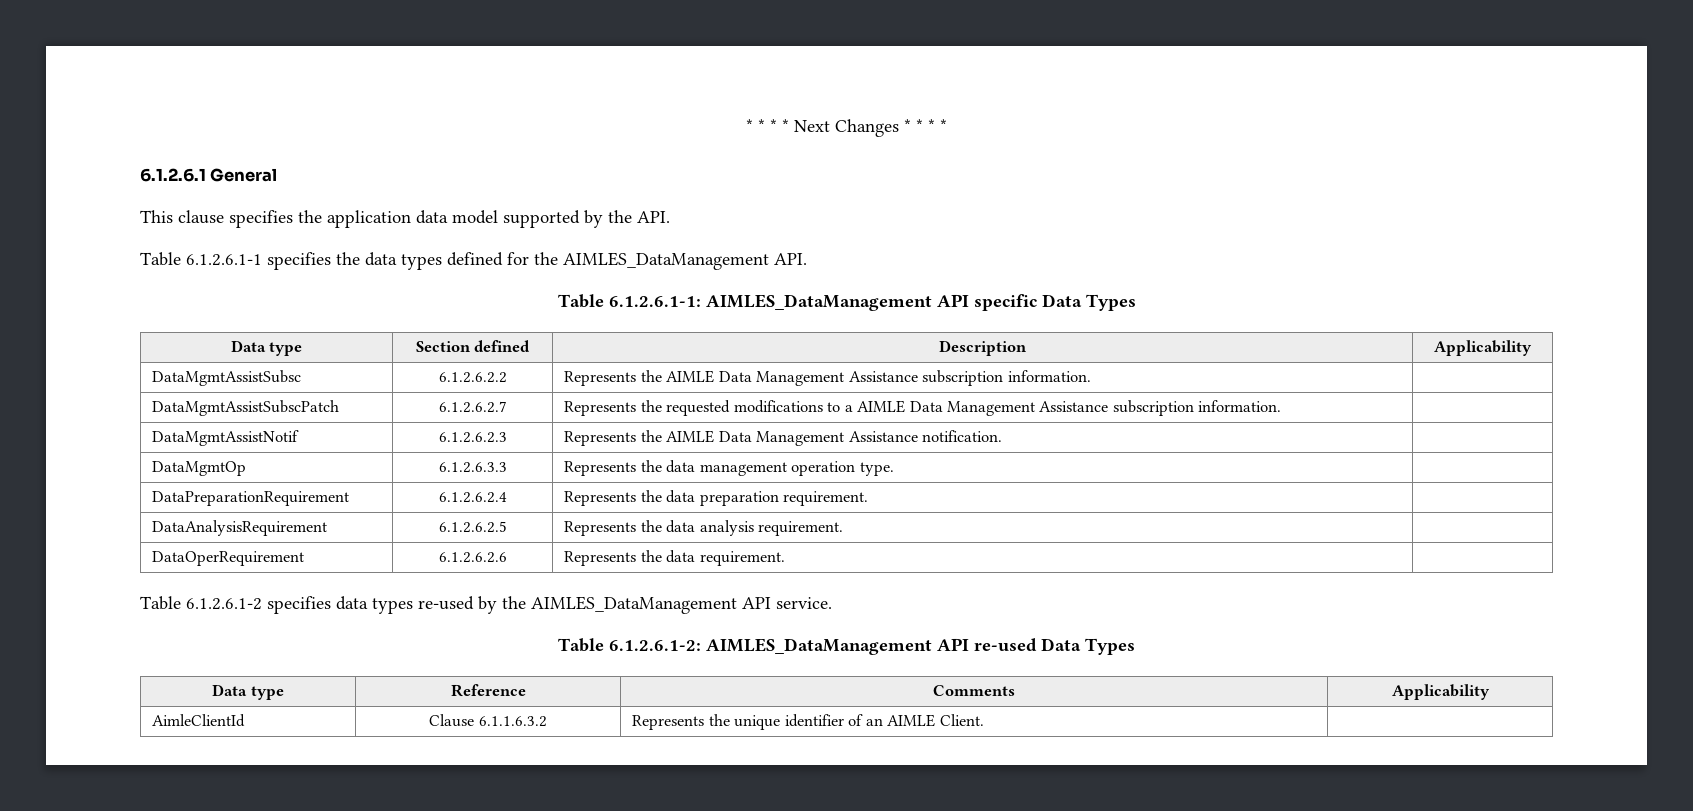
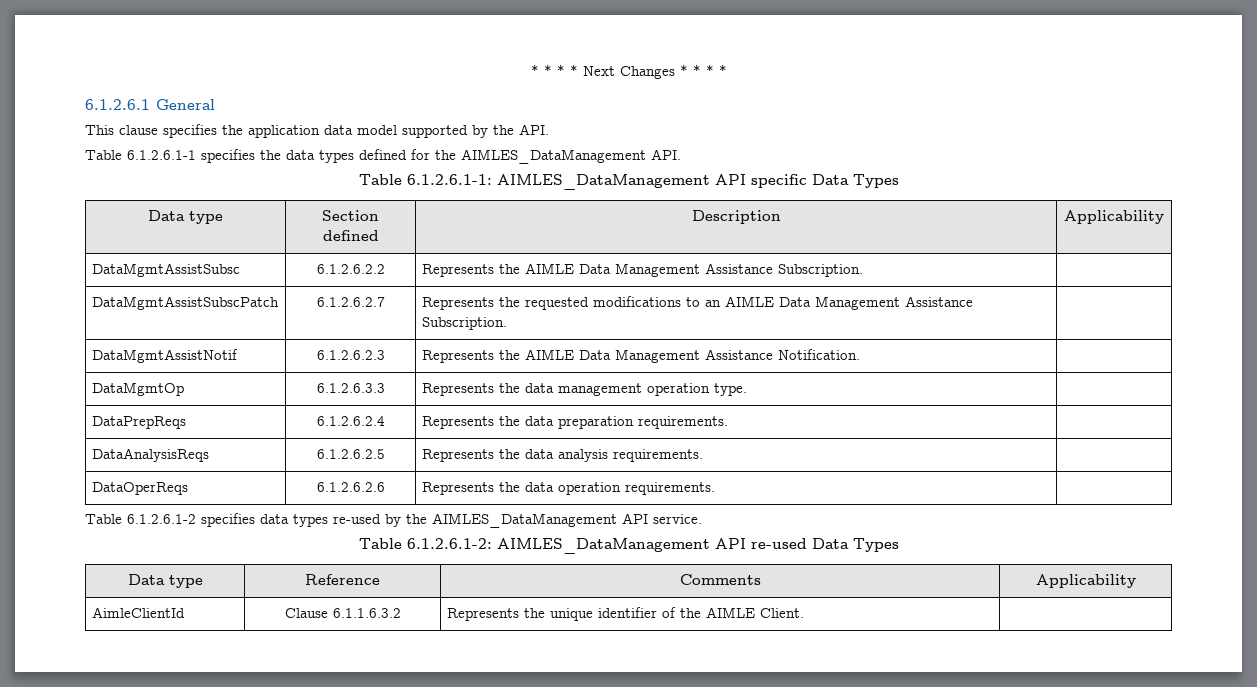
- DataMgmtAssistSubsc | 6.1.2.6.2.2 | Represents the AIMLE Data Management Assistance subscription information. |
+ DataMgmtAssistSubsc | 6.1.2.6.2.2 | Represents the AIMLE Data Management Assistance Subscription. |
- DataMgmtAssistSubscPatch | 6.1.2.6.2.7 | Represents the requested modifications to a AIMLE Data Management Assistance subscription information. |
+ DataMgmtAssistSubscPatch | 6.1.2.6.2.7 | Represents the requested modifications to an AIMLE Data Management Assistance Subscription. |
- DataMgmtAssistNotif | 6.1.2.6.2.3 | Represents the AIMLE Data Management Assistance notification. |
+ DataMgmtAssistNotif | 6.1.2.6.2.3 | Represents the AIMLE Data Management Assistance Notification. |
- DataPreparationRequirement | 6.1.2.6.2.4 | Represents the data preparation requirement. |
- DataAnalysisRequirement | 6.1.2.6.2.5 | Represents the data analysis requirement. |
- DataOperRequirement | 6.1.2.6.2.6 | Represents the data requirement. |
+ DataPrepReqs | 6.1.2.6.2.4 | Represents the data preparation requirements. |
+ DataAnalysisReqs | 6.1.2.6.2.5 | Represents the data analysis requirements. |
+ DataOperReqs | 6.1.2.6.2.6 | Represents the data operation requirements. |
- AimleClientId | Clause 6.1.1.6.3.2 | Represents the unique identifier of an AIMLE Client. |
+ AimleClientId | Clause 6.1.1.6.3.2 | Represents the unique identifier of the AIMLE Client. |

